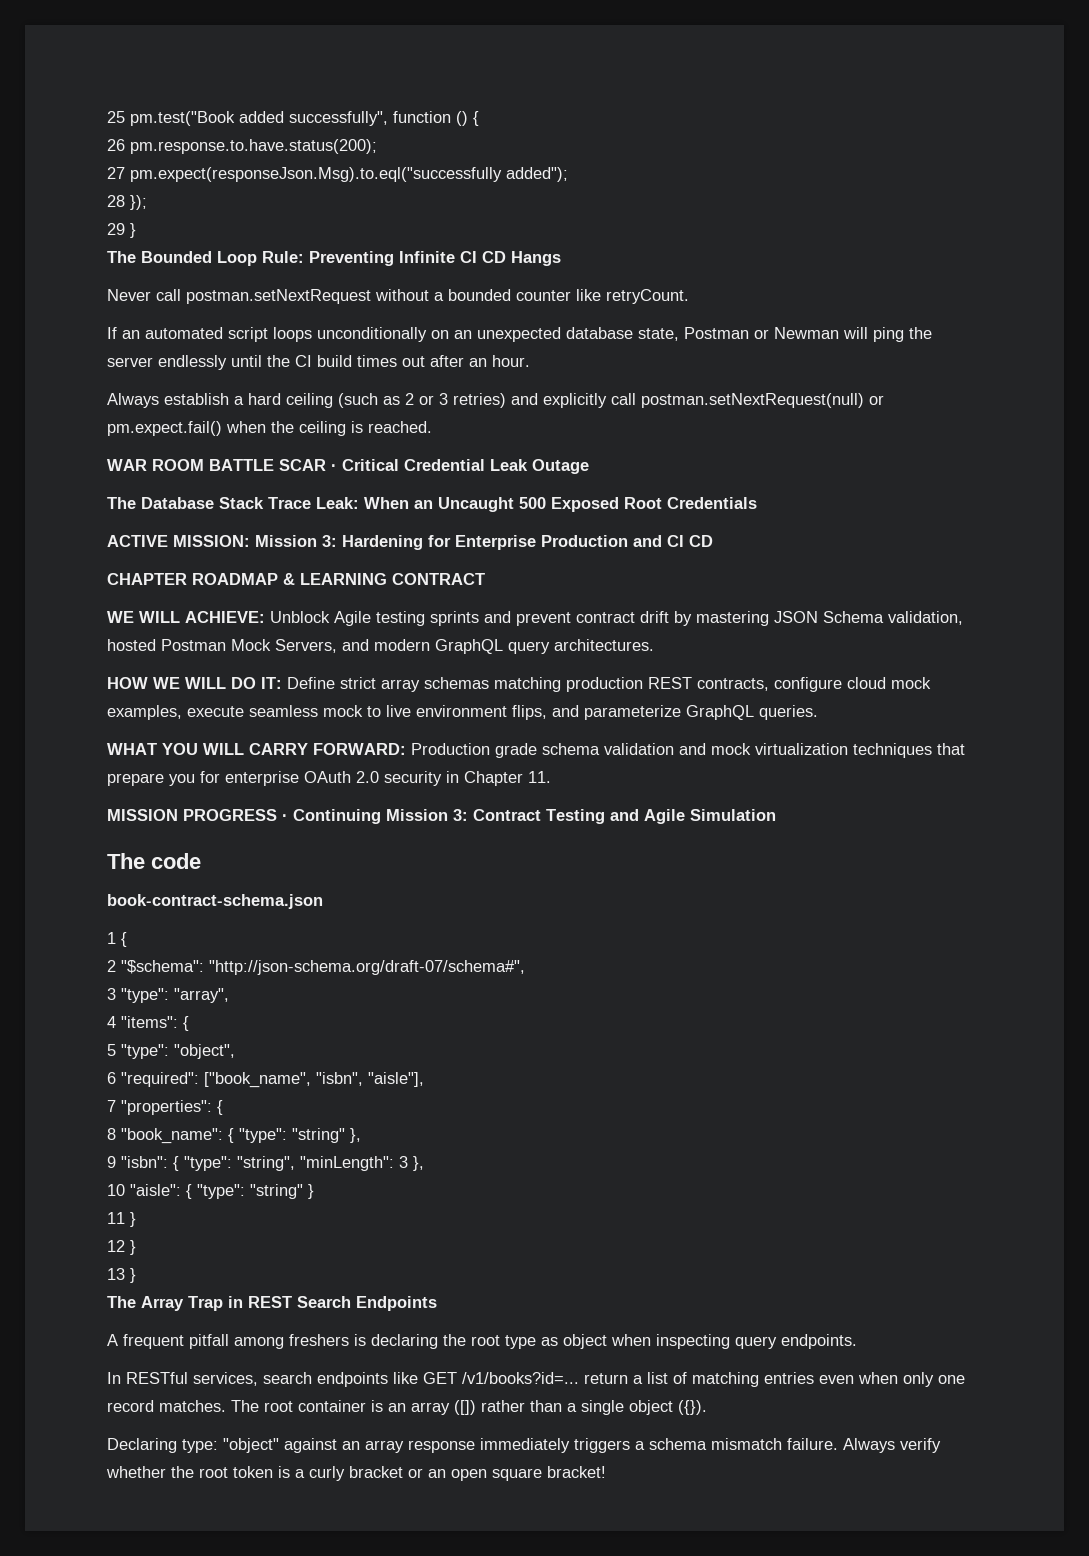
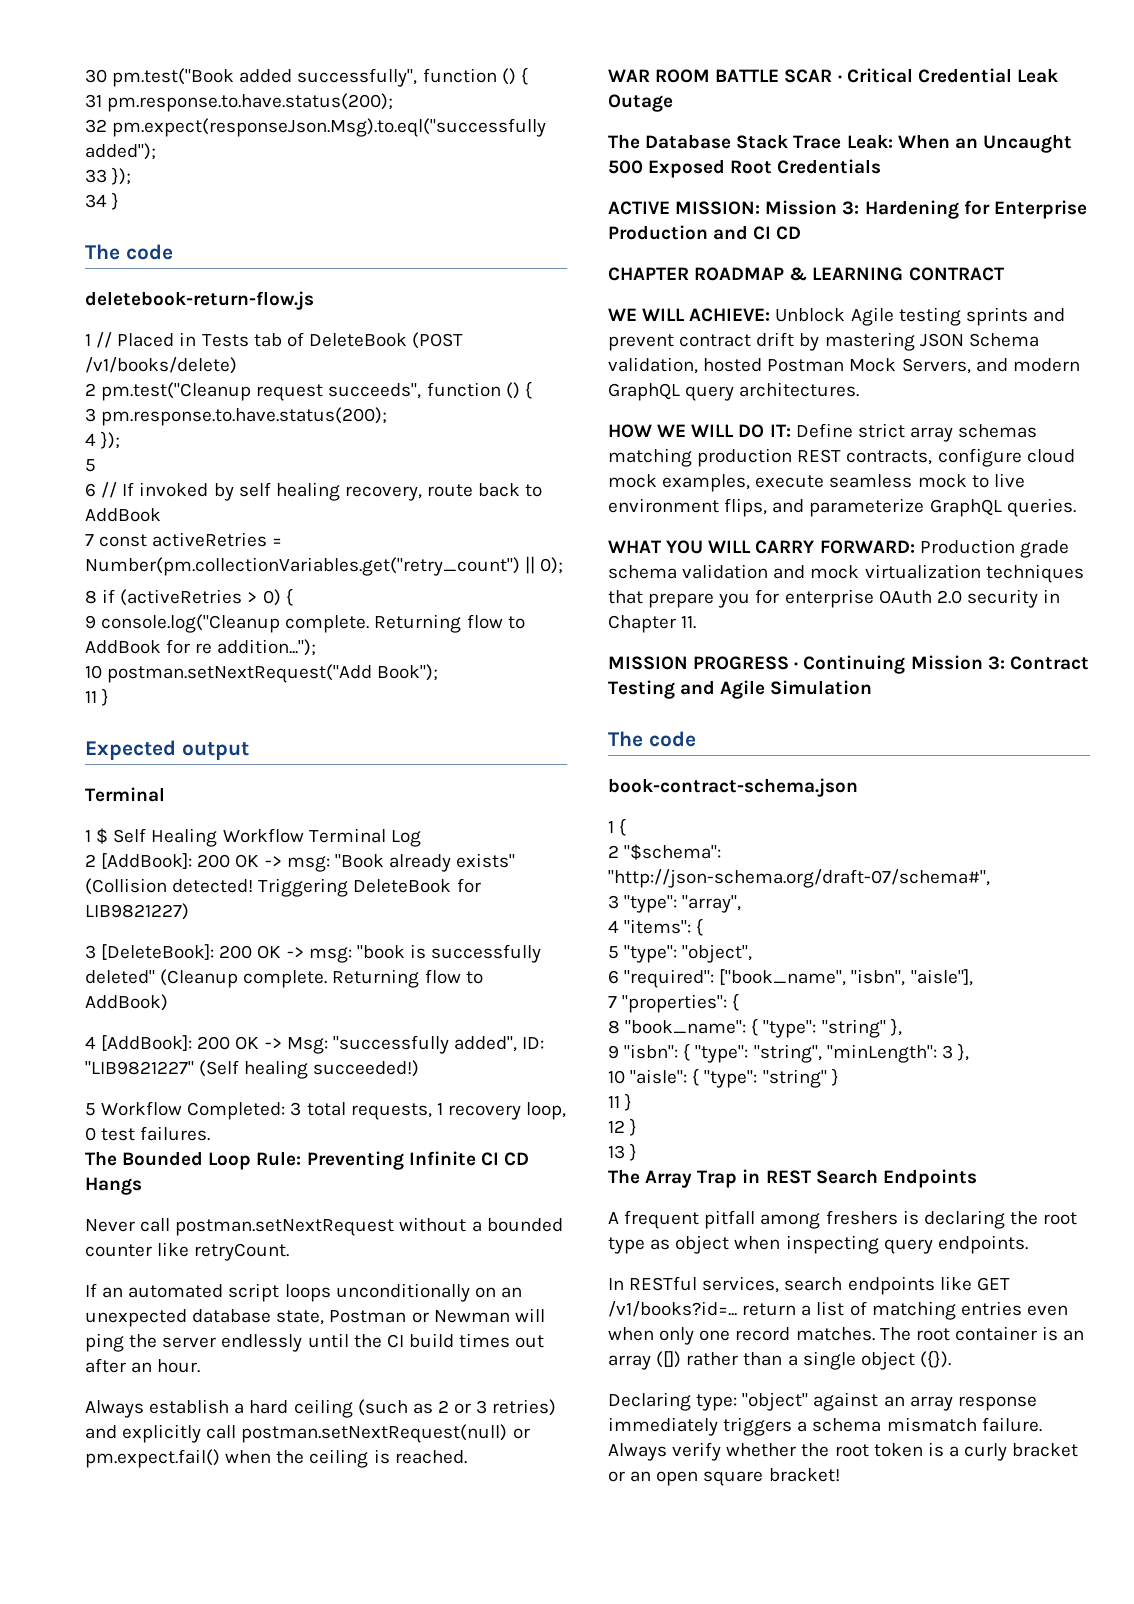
- 25 pm.test("Book added successfully", function () {
+ 30 pm.test("Book added successfully", function () {
- 26 pm.response.to.have.status(200);
- 27 pm.expect(responseJson.Msg).to.eql("successfully added");
+ 31 pm.response.to.have.status(200);
+ 32 pm.expect(responseJson.Msg).to.eql("successfully added");
- 28 });
- 29 }
+ 33 });
+ 34 }
+ The code
+ deletebook-return-flow.js
+ 1 // Placed in Tests tab of DeleteBook (POST /v1/books/delete)
+ 2 pm.test("Cleanup request succeeds", function () {
+ 3 pm.response.to.have.status(200);
+ 4 });
+ 5
+ 6 // If invoked by self healing recovery, route back to AddBook
+ 7 const activeRetries = Number(pm.collectionVariables.get("retry_count") || 0);
+ 8 if (activeRetries > 0) {
+ 9 console.log("Cleanup complete. Returning flow to AddBook for re addition...");
+ 10 postman.setNextRequest("Add Book");
+ 11 }
+ Expected output
+ Terminal
+ 1 $ Self Healing Workflow Terminal Log
+ 2 [AddBook]: 200 OK -> msg: "Book already exists" (Collision detected! Triggering DeleteBook for LIB9821227)
+ 3 [DeleteBook]: 200 OK -> msg: "book is successfully deleted" (Cleanup complete. Returning flow to AddBook)
+ 4 [AddBook]: 200 OK -> Msg: "successfully added", ID: "LIB9821227" (Self healing succeeded!)
+ 5 Workflow Completed: 3 total requests, 1 recovery loop, 0 test failures.

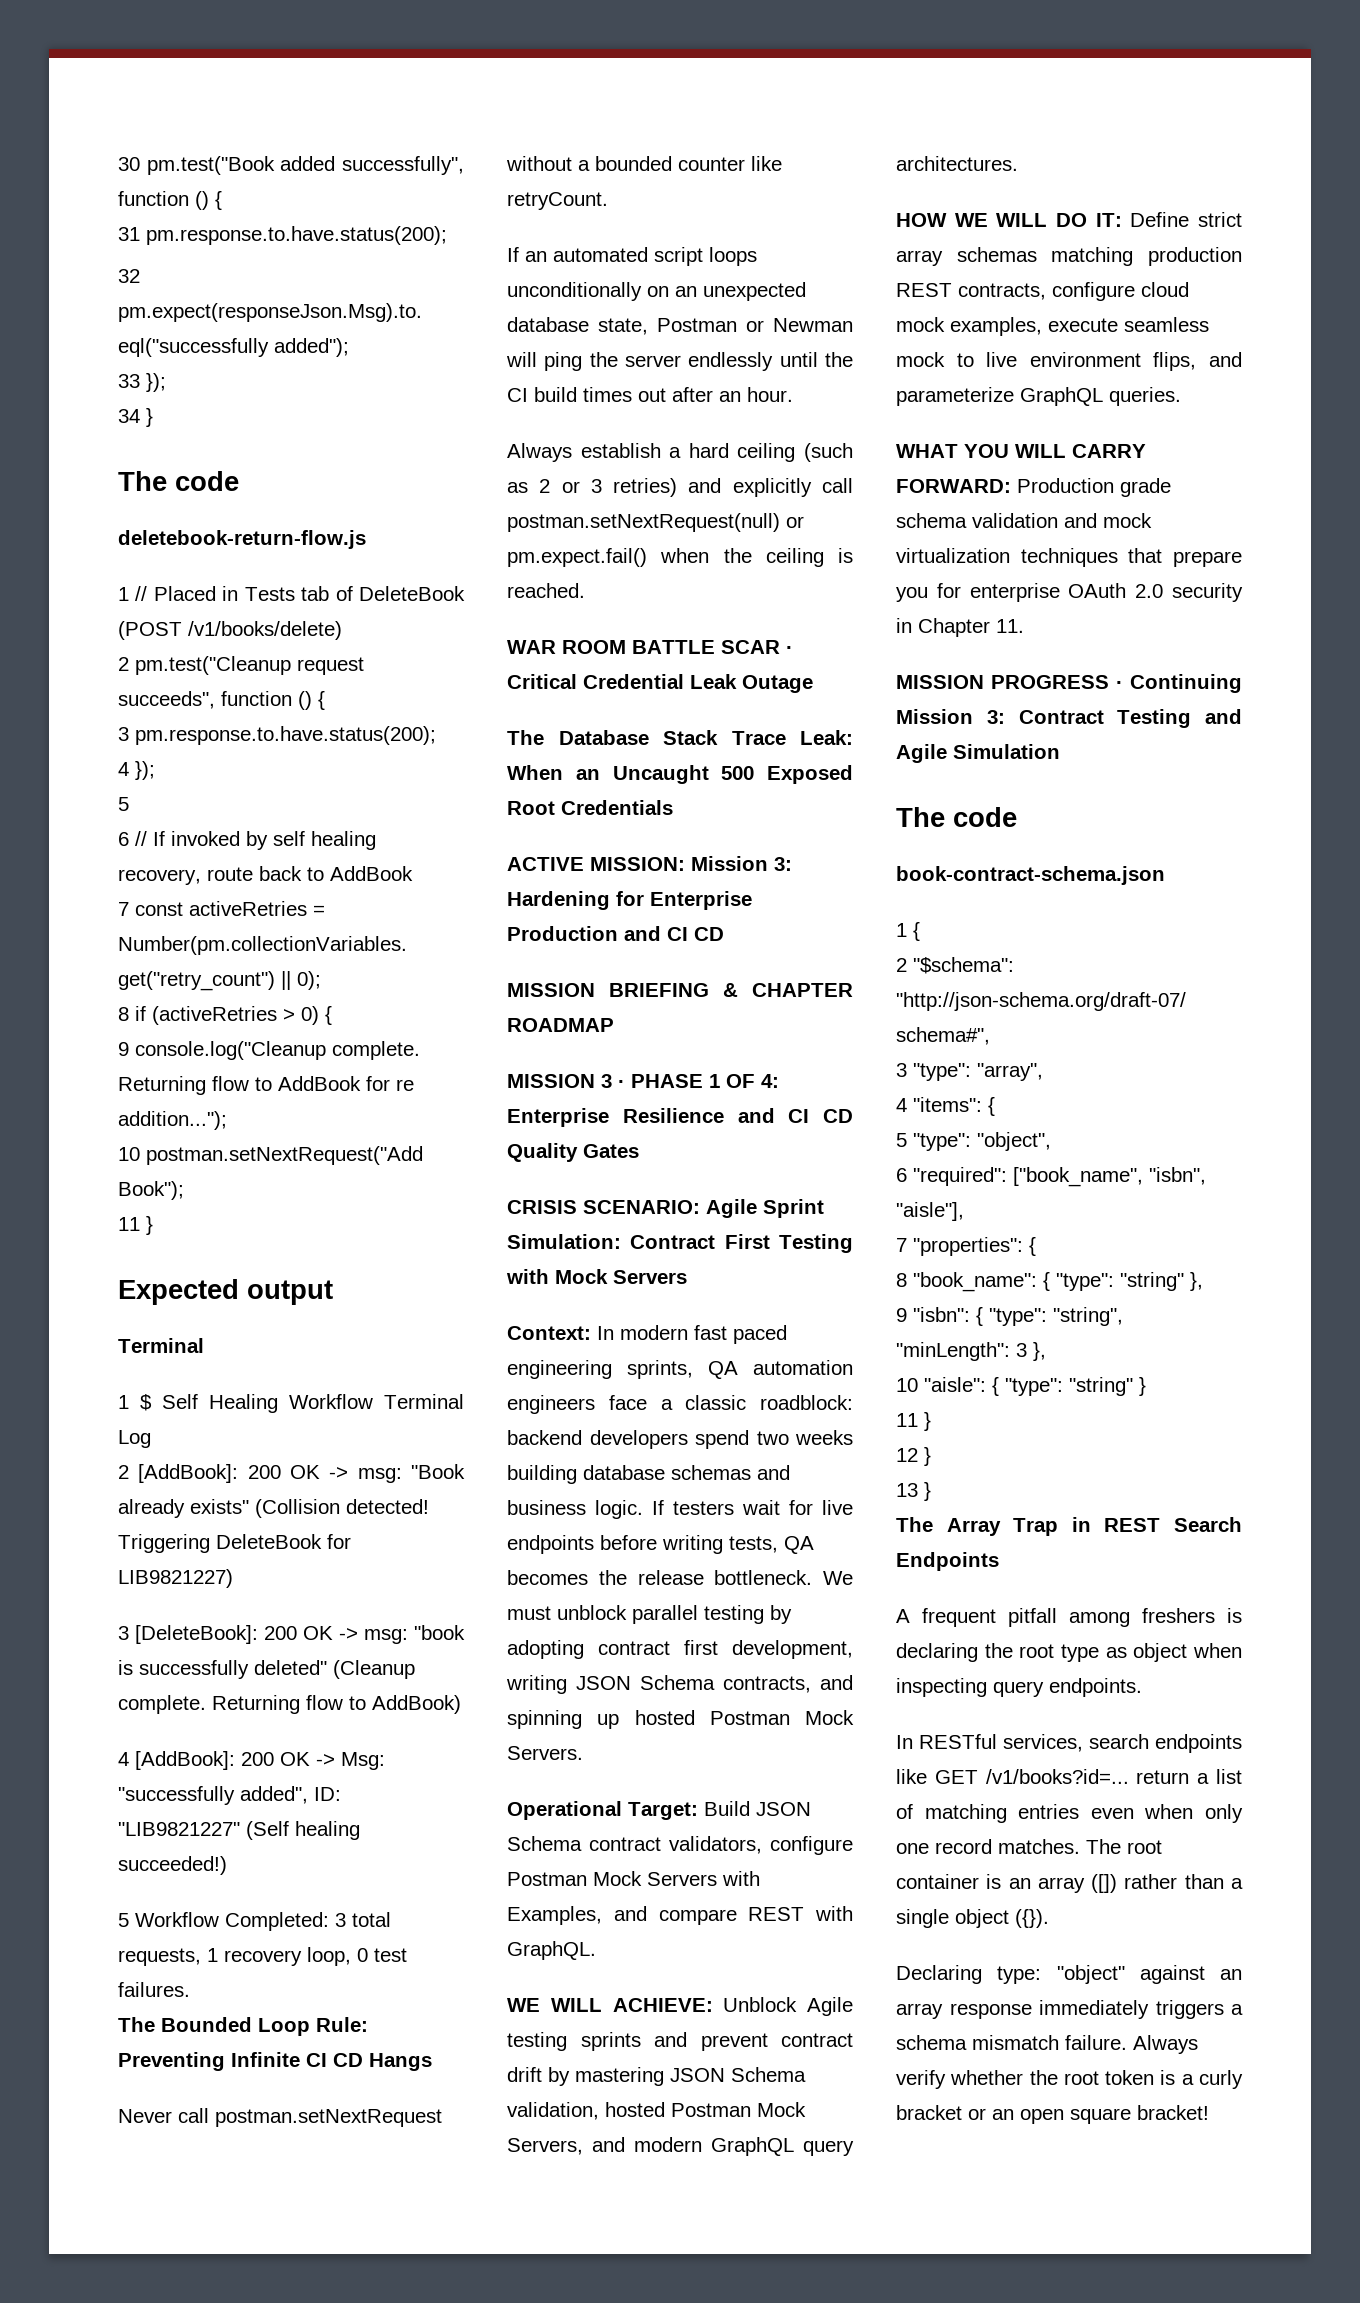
- CHAPTER ROADMAP & LEARNING CONTRACT
+ MISSION BRIEFING & CHAPTER ROADMAP
+ MISSION 3 · PHASE 1 OF 4: Enterprise Resilience and CI CD Quality Gates
+ CRISIS SCENARIO: Agile Sprint Simulation: Contract First Testing with Mock Servers
+ Context: In modern fast paced engineering sprints, QA automation engineers face a classic roadblock: backend developers spend two weeks building database schemas and business logic. If testers wait for live endpoints before writing tests, QA becomes the release bottleneck. We must unblock parallel testing by adopting contract first development, writing JSON Schema contracts, and spinning up hosted Postman Mock Servers.
+ Operational Target: Build JSON Schema contract validators, configure Postman Mock Servers with Examples, and compare REST with GraphQL.

